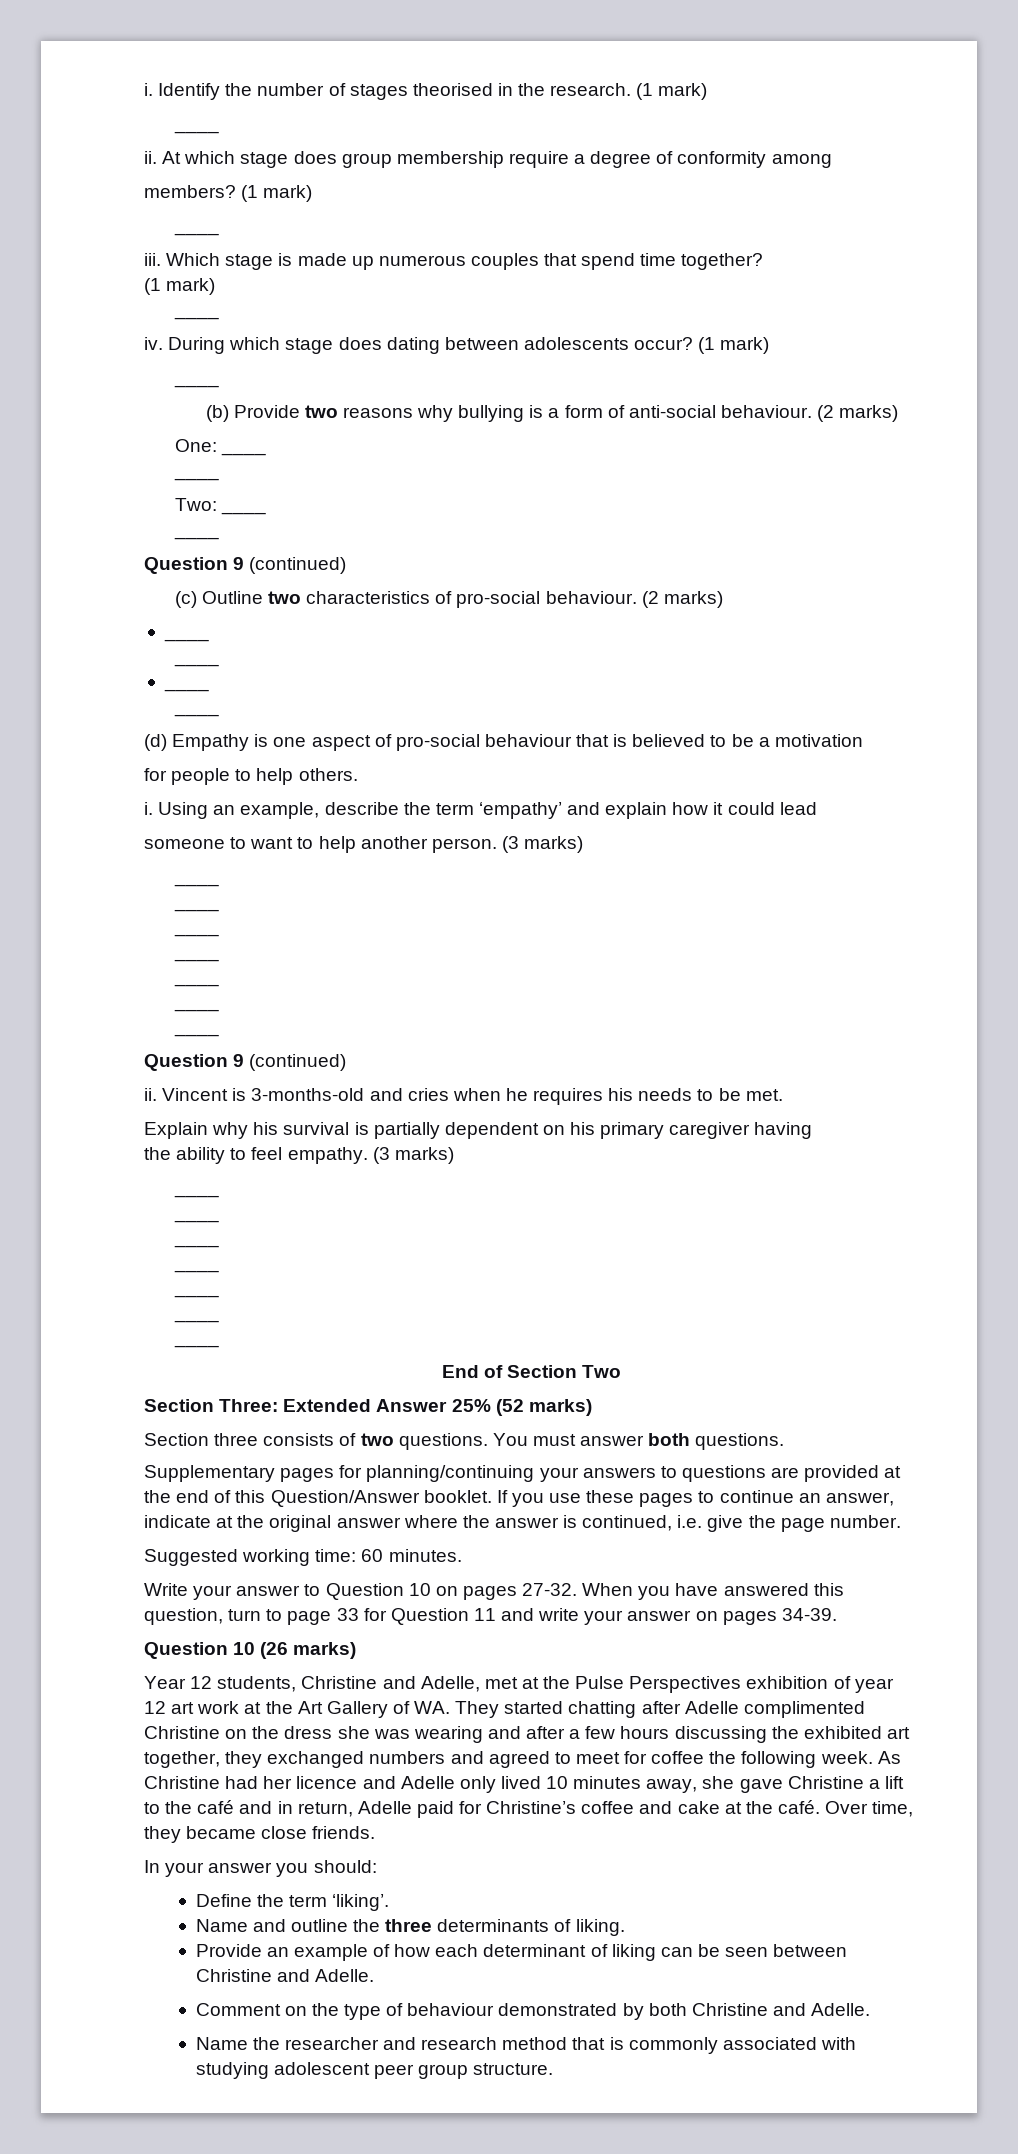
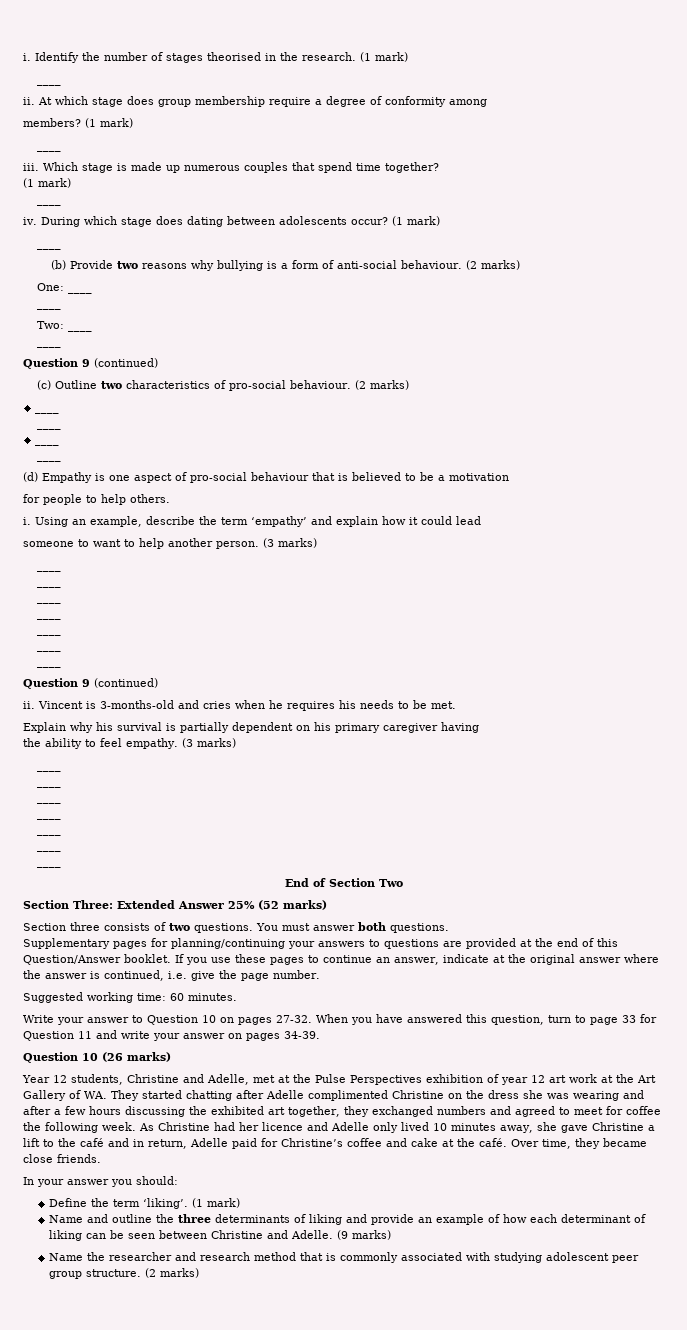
- Define the term ‘liking’.
+ Define the term ‘liking’. (1 mark)
- Name and outline the three determinants of liking.
- Provide an example of how each determinant of liking can be seen between Christine and Adelle.
- Comment on the type of behaviour demonstrated by both Christine and Adelle.
+ Name and outline the three determinants of liking and provide an example of how each determinant of liking can be seen between Christine and Adelle. (9 marks)
- Name the researcher and research method that is commonly associated with studying adolescent peer group structure.
+ Name the researcher and research method that is commonly associated with studying adolescent peer group structure. (2 marks)

